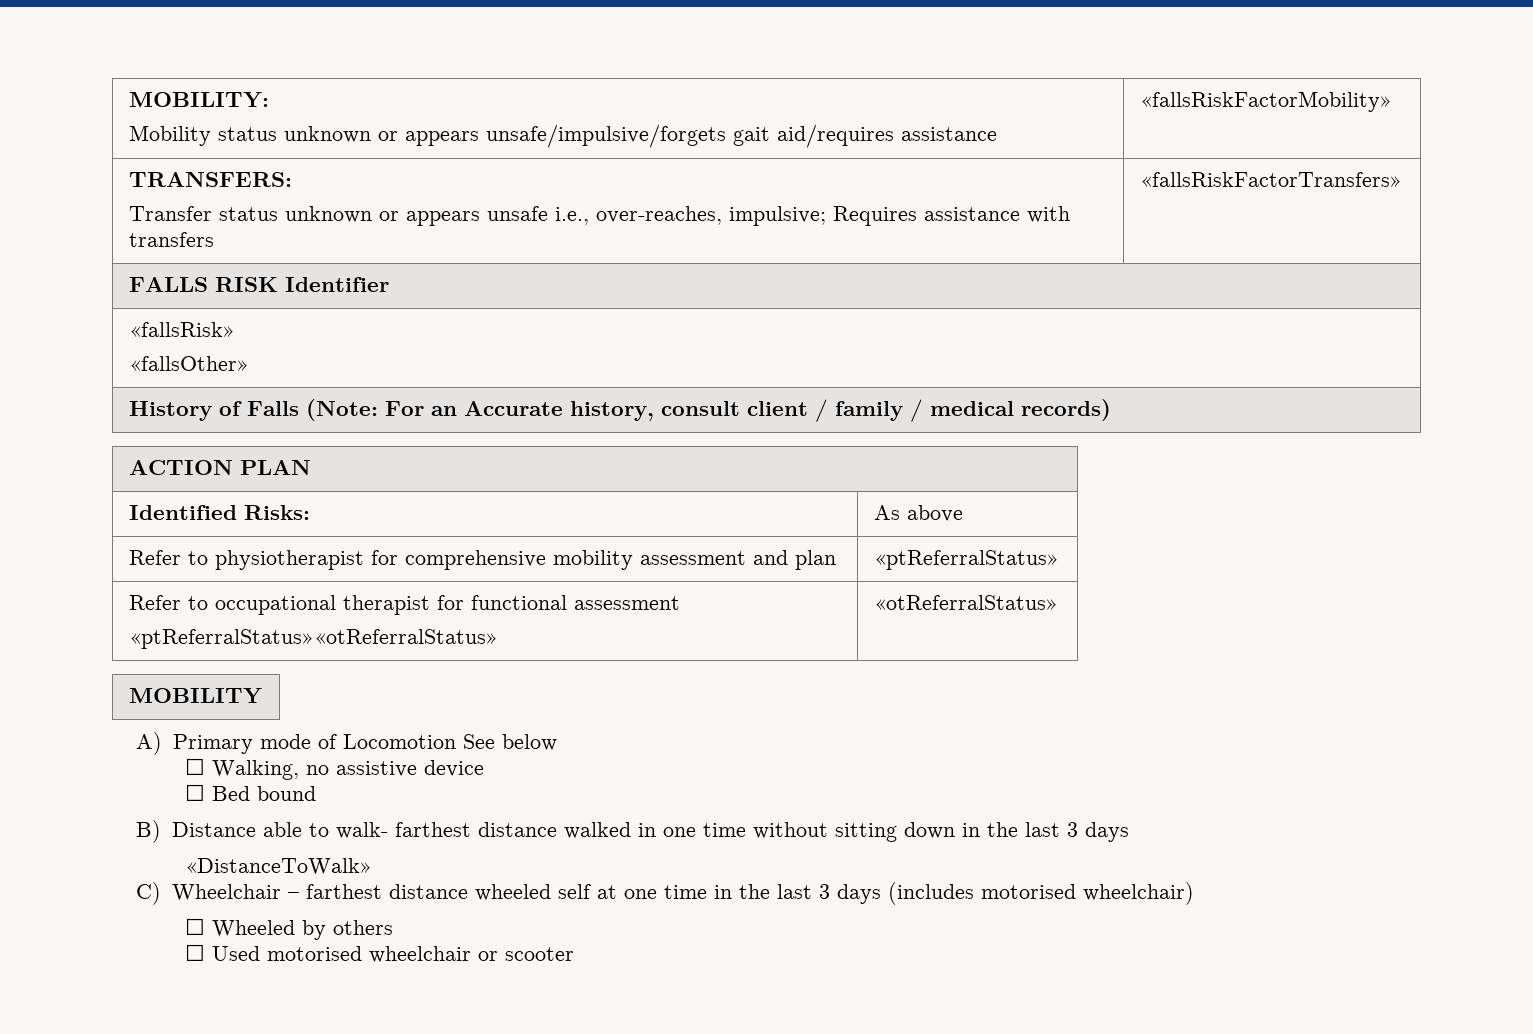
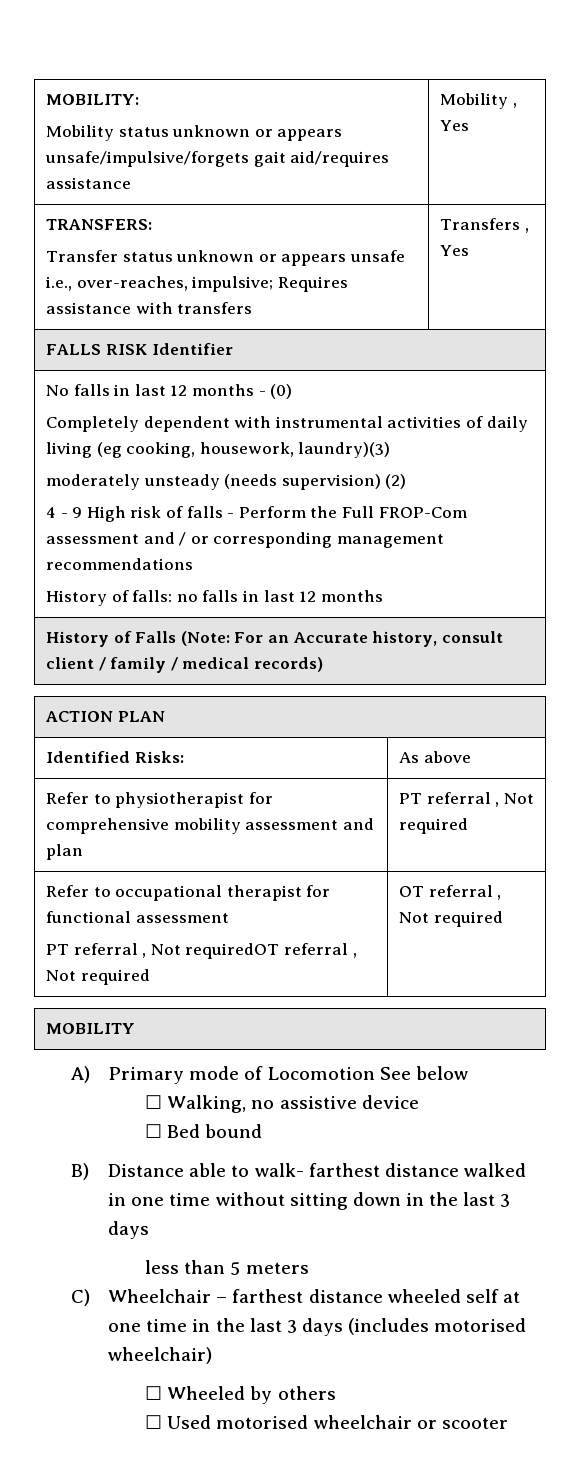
  MOBILITY:
- Mobility status unknown or appears unsafe/impulsive/forgets gait aid/requires assistance | «fallsRiskFactorMobility»
+ Mobility status unknown or appears unsafe/impulsive/forgets gait aid/requires assistance | Mobility , Yes
  TRANSFERS:
- Transfer status unknown or appears unsafe i.e., over-reaches, impulsive; Requires assistance with transfers | «fallsRiskFactorTransfers»
+ Transfer status unknown or appears unsafe i.e., over-reaches, impulsive; Requires assistance with transfers | Transfers , Yes
- «fallsRisk»
- «fallsOther»
+ No falls in last 12 months - (0)
+ Completely dependent with instrumental activities of daily living (eg cooking, housework, laundry)(3)
+ moderately unsteady (needs supervision) (2)
+ 4 - 9 High risk of falls - Perform the Full FROP-Com assessment and / or corresponding management recommendations
+ History of falls: no falls in last 12 months
- Refer to physiotherapist for comprehensive mobility assessment and plan | «ptReferralStatus»
+ Refer to physiotherapist for comprehensive mobility assessment and plan | PT referral , Not required
  Refer to occupational therapist for functional assessment
- «ptReferralStatus»«otReferralStatus» | «otReferralStatus»
+ PT referral , Not requiredOT referral , Not required | OT referral , Not required
- «DistanceToWalk»
+ less than 5 meters

